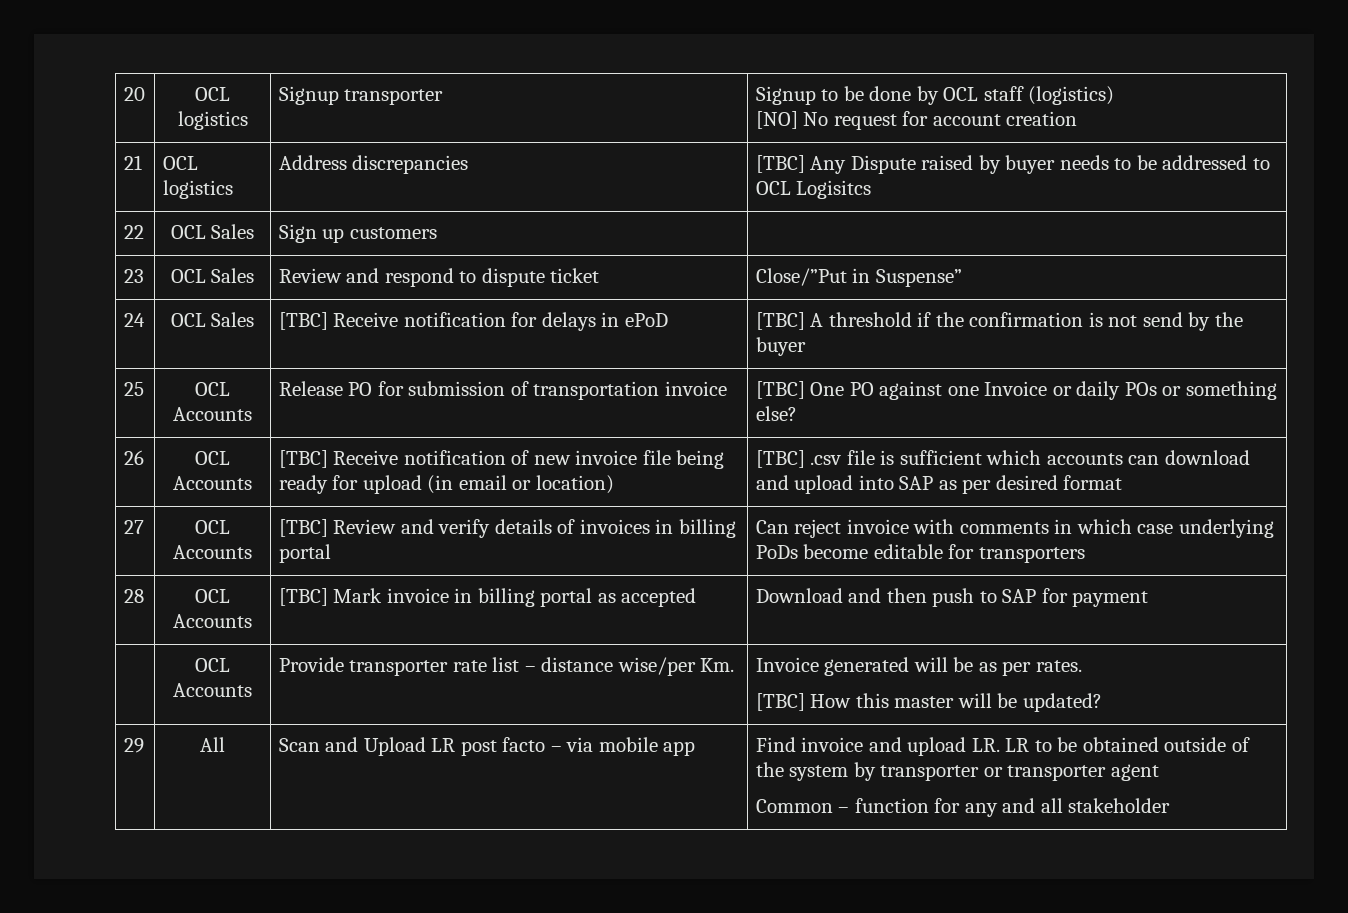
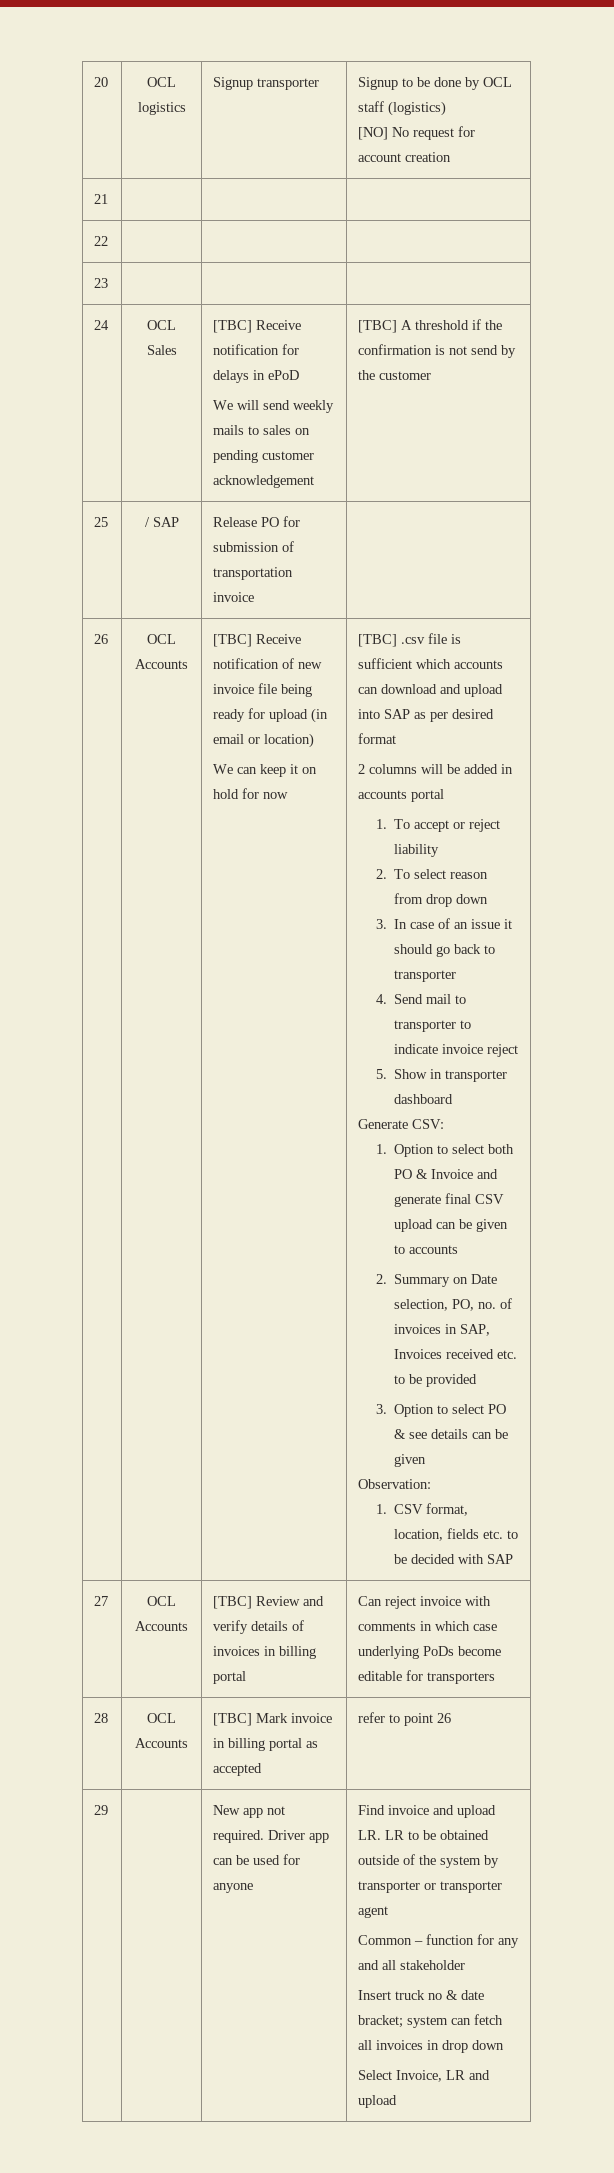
- 21 | OCL logistics | Address discrepancies | [TBC] Any Dispute raised by buyer needs to be addressed to OCL Logisitcs
- 22 | OCL Sales | Sign up customers |
- 23 | OCL Sales | Review and respond to dispute ticket | Close/”Put in Suspense”
+ 21 | | |
+ 22 | | |
+ 23 | | |
- 24 | OCL Sales | [TBC] Receive notification for delays in ePoD | [TBC] A threshold if the confirmation is not send by the buyer
+ 24 | OCL Sales | [TBC] Receive notification for delays in ePoD
+ We will send weekly mails to sales on pending customer acknowledgement | [TBC] A threshold if the confirmation is not send by the customer
- 25 | OCL Accounts | Release PO for submission of transportation invoice | [TBC] One PO against one Invoice or daily POs or something else?
+ 25 | / SAP | Release PO for submission of transportation invoice |
+ We can keep it on hold for now
+ 2 columns will be added in accounts portal
+ 1. To accept or reject liability
+ 2. To select reason from drop down
+ 3. In case of an issue it should go back to transporter
+ 4. Send mail to transporter to indicate invoice reject
+ 5. Show in transporter dashboard
+ Generate CSV:
+ 1. Option to select both PO & Invoice and generate final CSV upload can be given to accounts
+ 2. Summary on Date selection, PO, no. of invoices in SAP, Invoices received etc. to be provided
+ 3. Option to select PO & see details can be given
+ Observation:
+ 1. CSV format, location, fields etc. to be decided with SAP
- 28 | OCL Accounts | [TBC] Mark invoice in billing portal as accepted | Download and then push to SAP for payment
- | OCL Accounts | Provide transporter rate list – distance wise/per Km. | Invoice generated will be as per rates.
- [TBC] How this master will be updated?
- 29 | All | Scan and Upload LR post facto – via mobile app | Find invoice and upload LR. LR to be obtained outside of the system by transporter or transporter agent
+ 28 | OCL Accounts | [TBC] Mark invoice in billing portal as accepted | refer to point 26
+ 29 | | New app not required. Driver app can be used for anyone | Find invoice and upload LR. LR to be obtained outside of the system by transporter or transporter agent
+ Insert truck no & date bracket; system can fetch all invoices in drop down
+ Select Invoice, LR and upload

